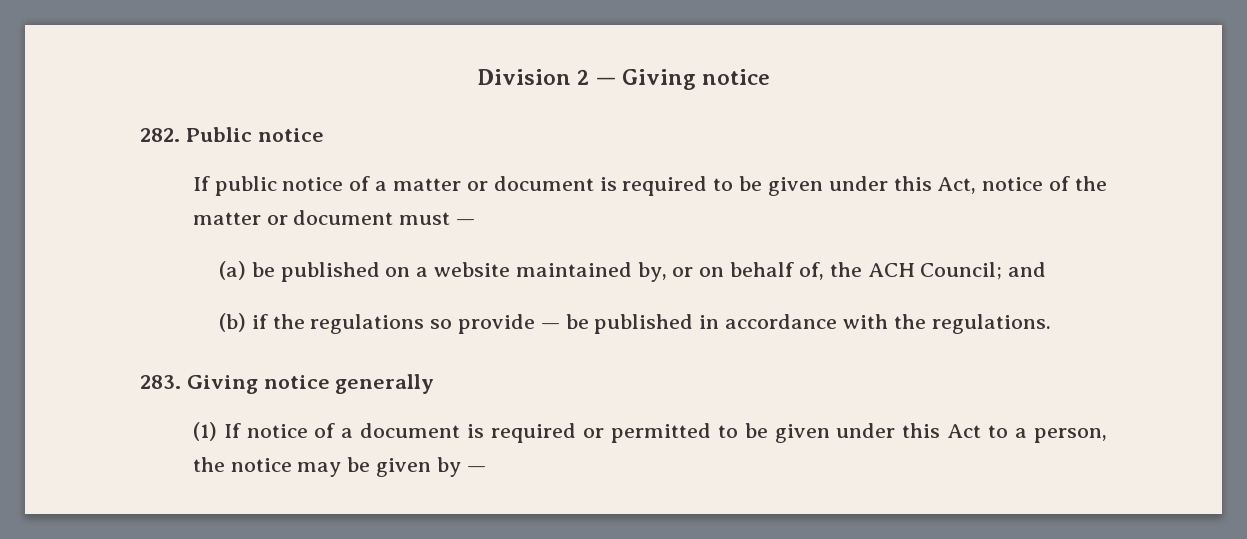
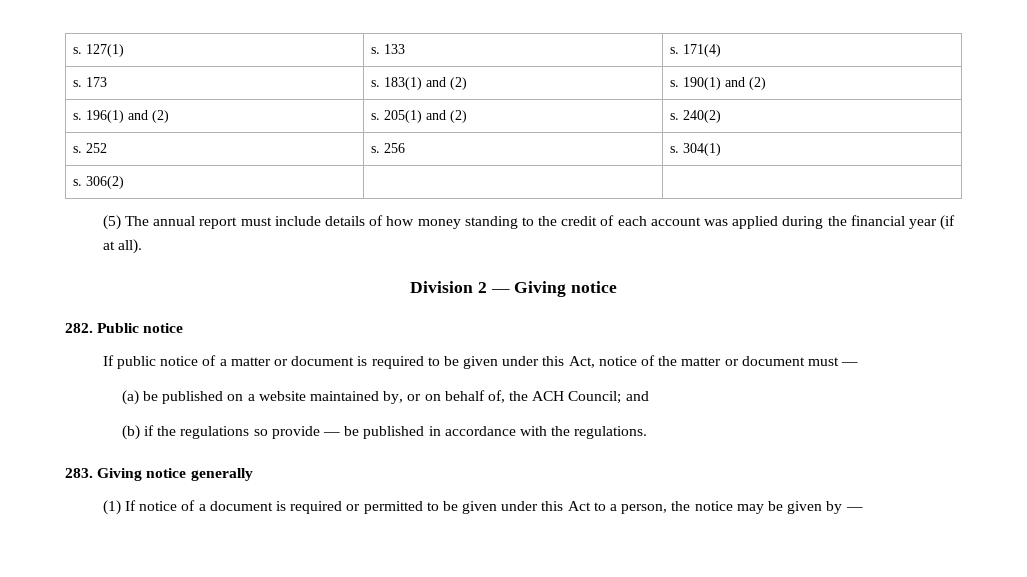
+ s. 127(1) | s. 133 | s. 171(4)
+ s. 173 | s. 183(1) and (2) | s. 190(1) and (2)
+ s. 196(1) and (2) | s. 205(1) and (2) | s. 240(2)
+ s. 252 | s. 256 | s. 304(1)
+ s. 306(2) | |
+ (5) The annual report must include details of how money standing to the credit of each account was applied during the financial year (if at all).

